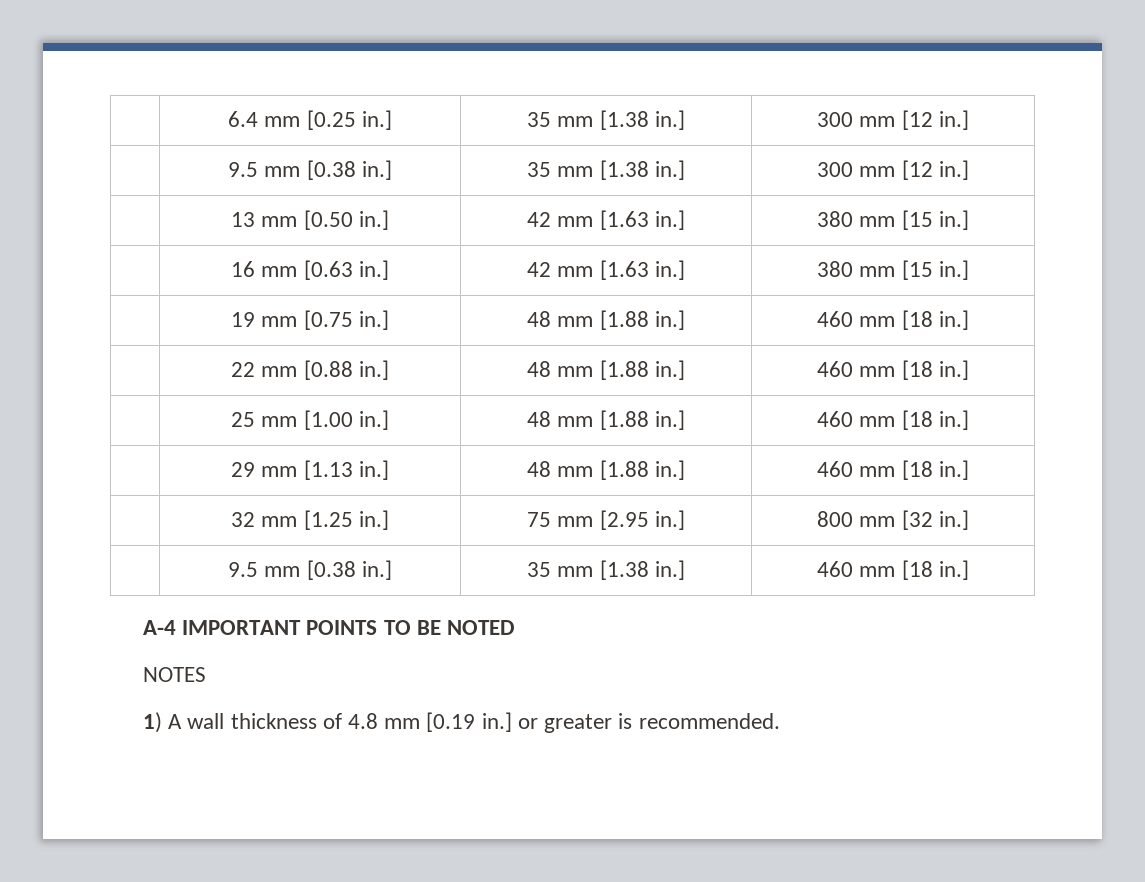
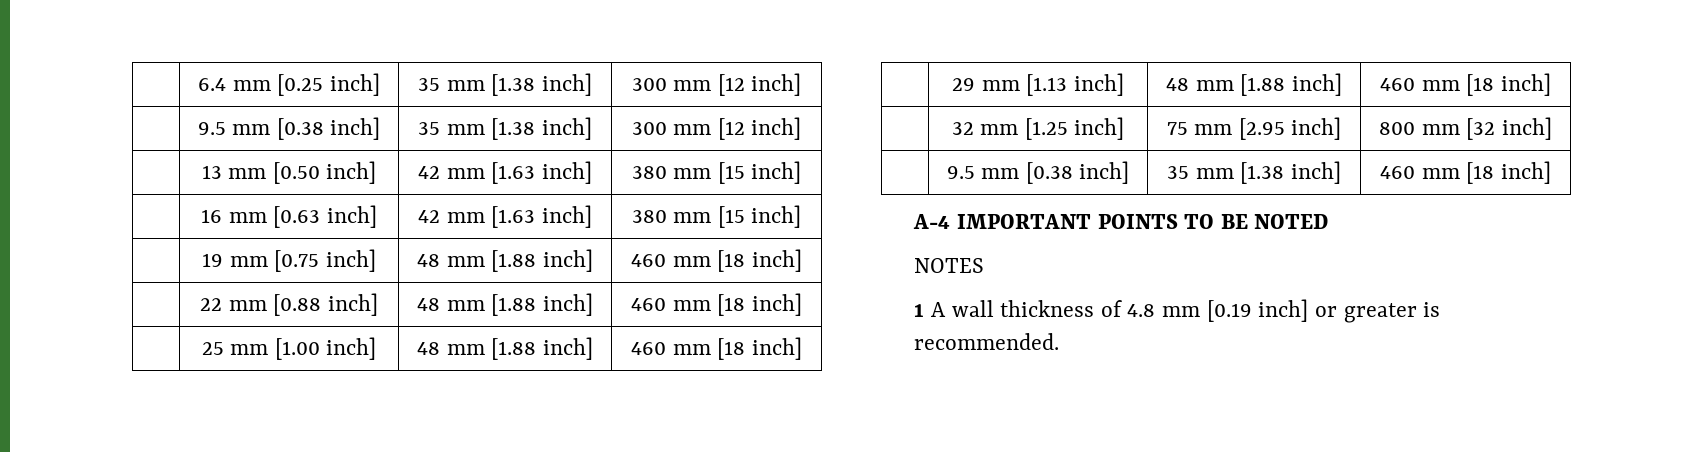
- | 6.4 mm [0.25 in.] | 35 mm [1.38 in.] | 300 mm [12 in.]
- | 9.5 mm [0.38 in.] | 35 mm [1.38 in.] | 300 mm [12 in.]
+ | 6.4 mm [0.25 inch] | 35 mm [1.38 inch] | 300 mm [12 inch]
+ | 9.5 mm [0.38 inch] | 35 mm [1.38 inch] | 300 mm [12 inch]
- | 13 mm [0.50 in.] | 42 mm [1.63 in.] | 380 mm [15 in.]
+ | 13 mm [0.50 inch] | 42 mm [1.63 inch] | 380 mm [15 inch]
- | 16 mm [0.63 in.] | 42 mm [1.63 in.] | 380 mm [15 in.]
+ | 16 mm [0.63 inch] | 42 mm [1.63 inch] | 380 mm [15 inch]
- | 19 mm [0.75 in.] | 48 mm [1.88 in.] | 460 mm [18 in.]
+ | 19 mm [0.75 inch] | 48 mm [1.88 inch] | 460 mm [18 inch]
- | 22 mm [0.88 in.] | 48 mm [1.88 in.] | 460 mm [18 in.]
+ | 22 mm [0.88 inch] | 48 mm [1.88 inch] | 460 mm [18 inch]
- | 25 mm [1.00 in.] | 48 mm [1.88 in.] | 460 mm [18 in.]
+ | 25 mm [1.00 inch] | 48 mm [1.88 inch] | 460 mm [18 inch]
- | 29 mm [1.13 in.] | 48 mm [1.88 in.] | 460 mm [18 in.]
+ | 29 mm [1.13 inch] | 48 mm [1.88 inch] | 460 mm [18 inch]
- | 32 mm [1.25 in.] | 75 mm [2.95 in.] | 800 mm [32 in.]
- | 9.5 mm [0.38 in.] | 35 mm [1.38 in.] | 460 mm [18 in.]
+ | 32 mm [1.25 inch] | 75 mm [2.95 inch] | 800 mm [32 inch]
+ | 9.5 mm [0.38 inch] | 35 mm [1.38 inch] | 460 mm [18 inch]
- 1) A wall thickness of 4.8 mm [0.19 in.] or greater is recommended.
+ 1 A wall thickness of 4.8 mm [0.19 inch] or greater is recommended.

